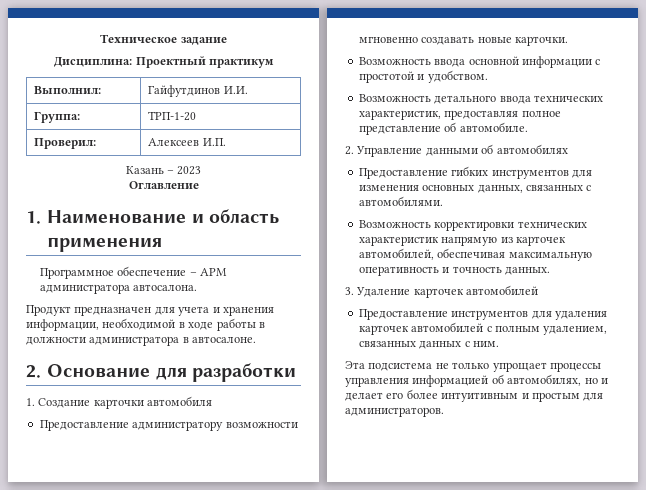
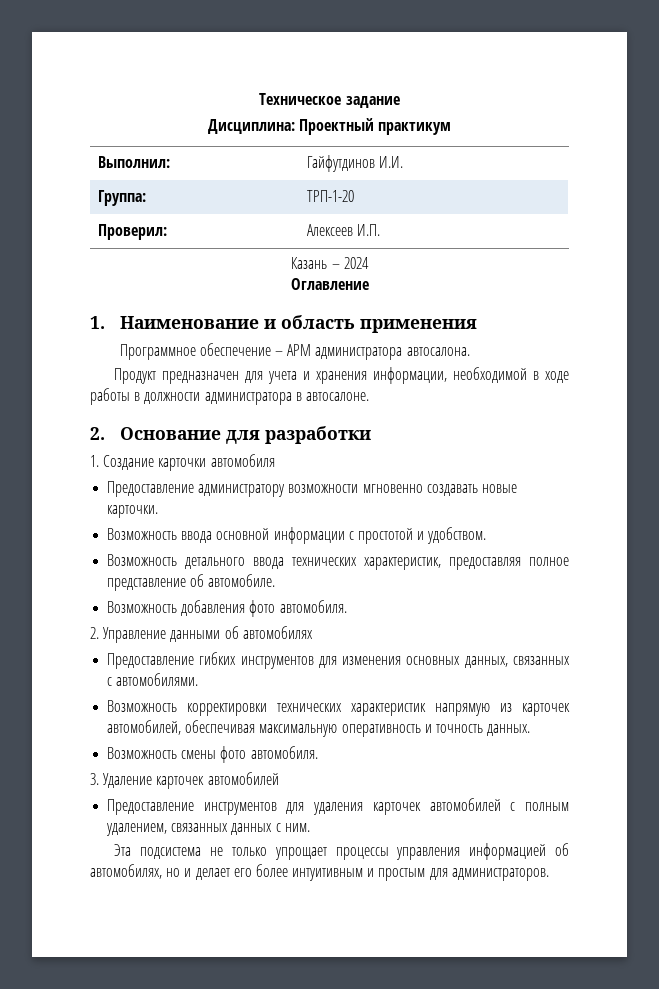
- Казань – 2023
+ Казань – 2024
+ Возможность добавления фото автомобиля.
+ Возможность смены фото автомобиля.

